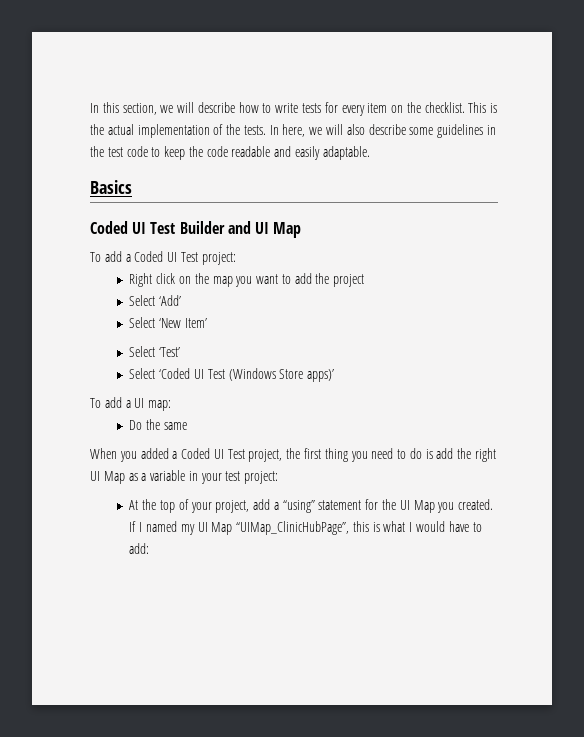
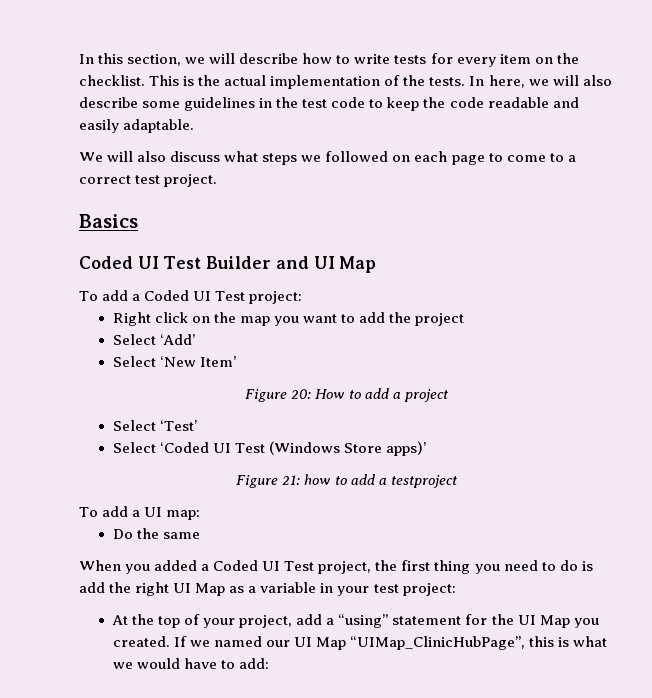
+ We will also discuss what steps we followed on each page to come to a correct test project.
+ Figure 20: How to add a project
+ Figure 21: how to add a testproject
- If I named my UI Map “UIMap_ClinicHubPage”, this is what I would have to add:
+ If we named our UI Map “UIMap_ClinicHubPage”, this is what we would have to add:

